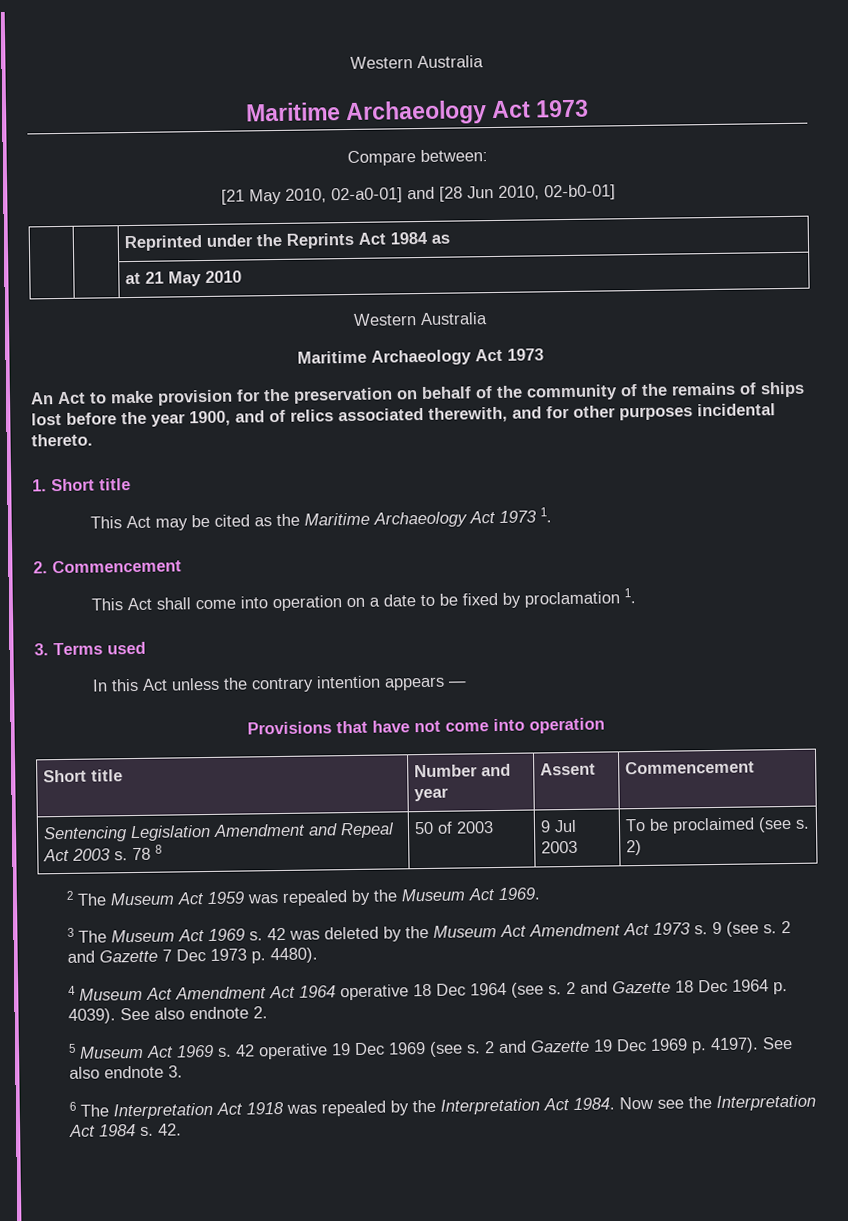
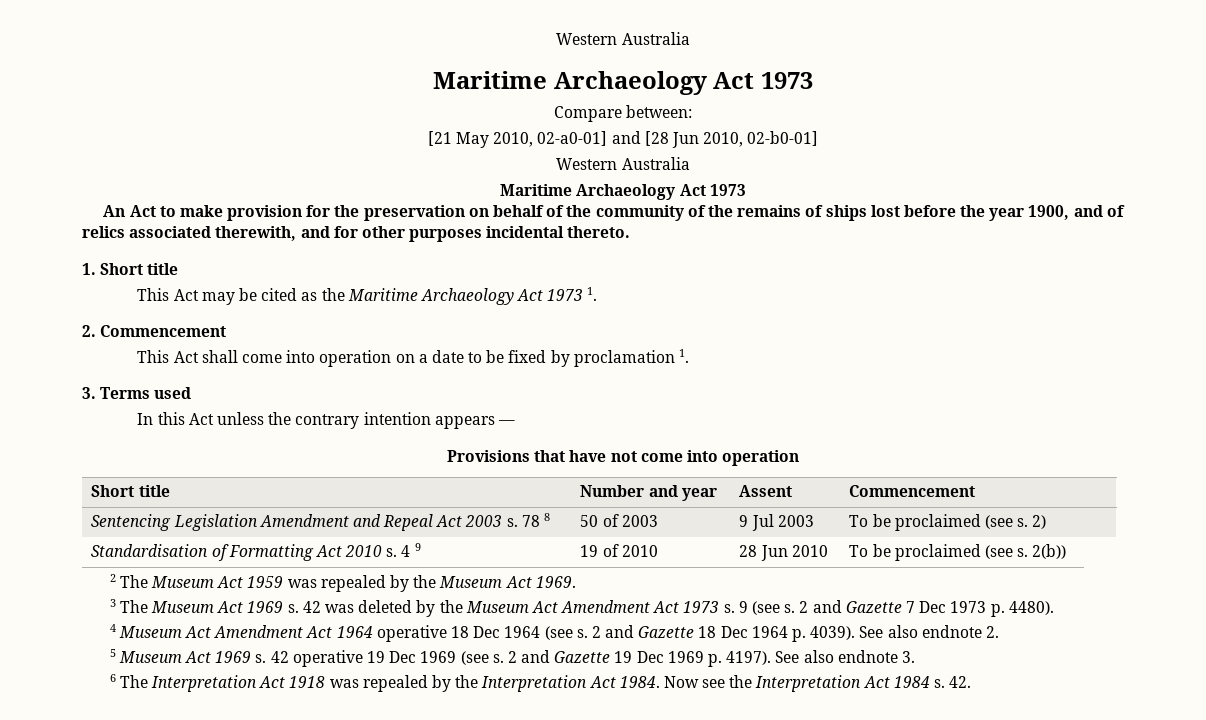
- | | Reprinted under the Reprints Act 1984 as
- | | at 21 May 2010
+ Standardisation of Formatting Act 2010 s. 4 9 | 19 of 2010 | 28 Jun 2010 | To be proclaimed (see s. 2(b))

